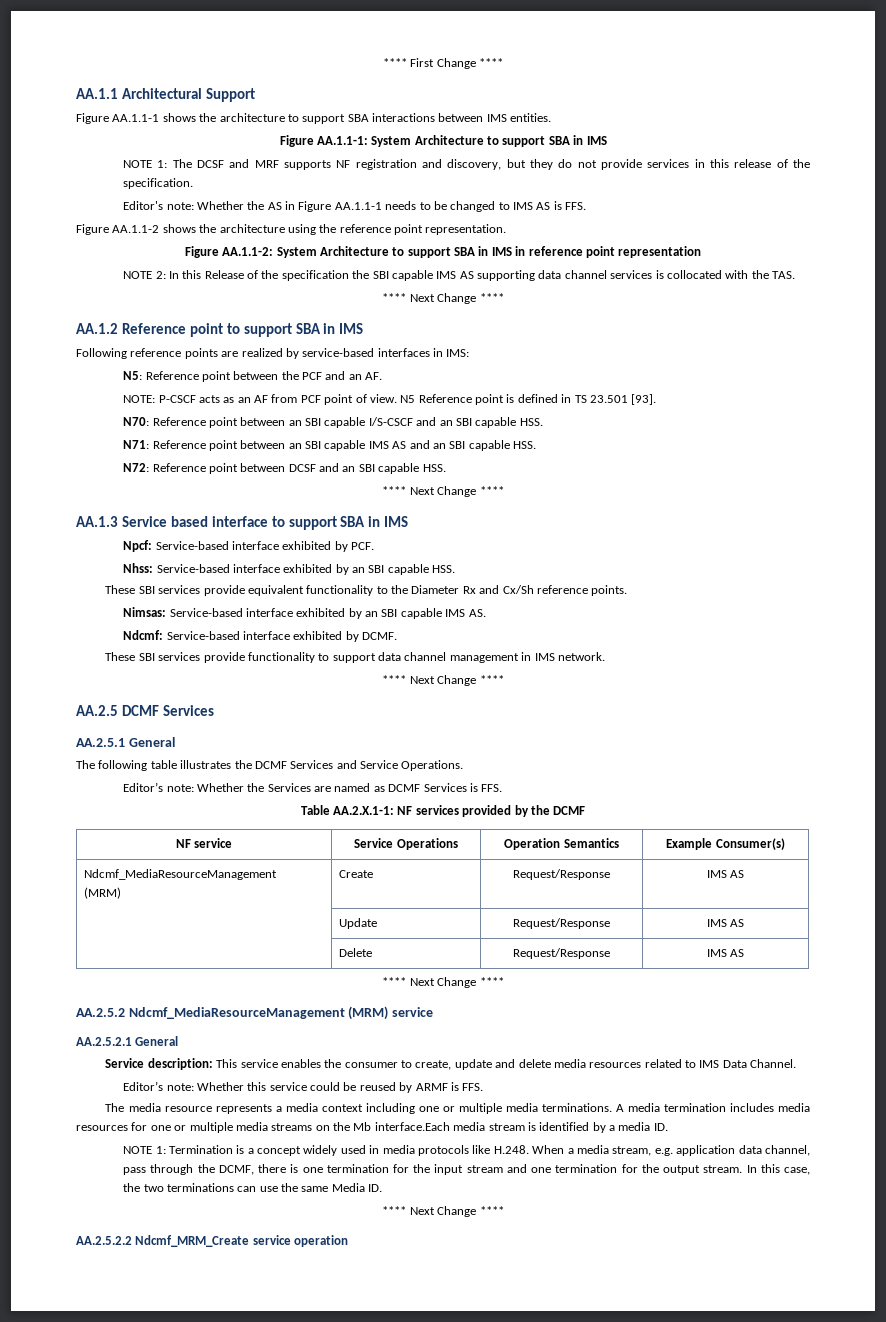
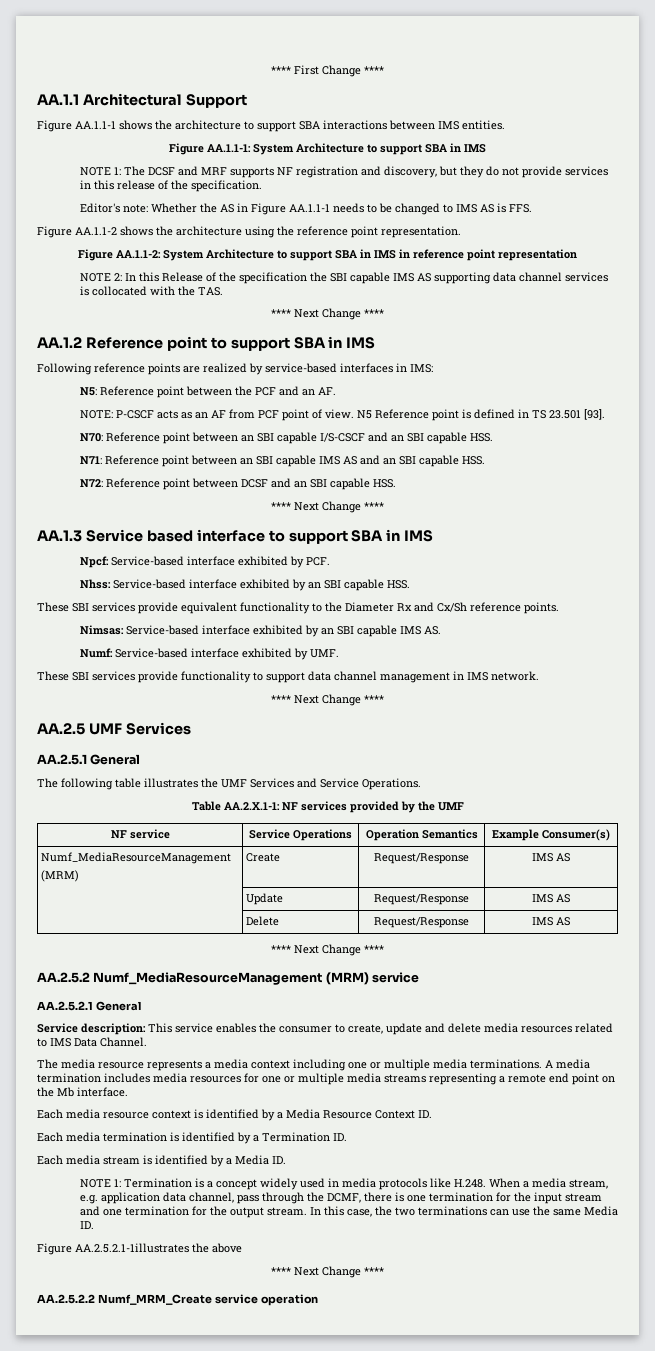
- Ndcmf: Service-based interface exhibited by DCMF.
+ Numf: Service-based interface exhibited by UMF.
- AA.2.5 DCMF Services
+ AA.2.5 UMF Services
- The following table illustrates the DCMF Services and Service Operations.
+ The following table illustrates the UMF Services and Service Operations.
- Editor’s note: Whether the Services are named as DCMF Services is FFS.
- Table AA.2.X.1-1: NF services provided by the DCMF
+ Table AA.2.X.1-1: NF services provided by the UMF
  NF service | Service Operations | Operation Semantics | Example Consumer(s)
- Ndcmf_MediaResourceManagement
+ Numf_MediaResourceManagement
- AA.2.5.2 Ndcmf_MediaResourceManagement (MRM) service
+ AA.2.5.2 Numf_MediaResourceManagement (MRM) service
- Editor’s note: Whether this service could be reused by ARMF is FFS.
- A media termination includes media resources for one or multiple media streams on the Mb interface.Each media stream is identified by a media ID.
+ A media termination includes media resources for one or multiple media streams representing a remote end point on the Mb interface.
+ Each media resource context is identified by a Media Resource Context ID.
+ Each media termination is identified by a Termination ID.
+ Each media stream is identified by a Media ID.
+ Figure AA.2.5.2.1-1illustrates the above
- AA.2.5.2.2 Ndcmf_MRM_Create service operation
+ AA.2.5.2.2 Numf_MRM_Create service operation

